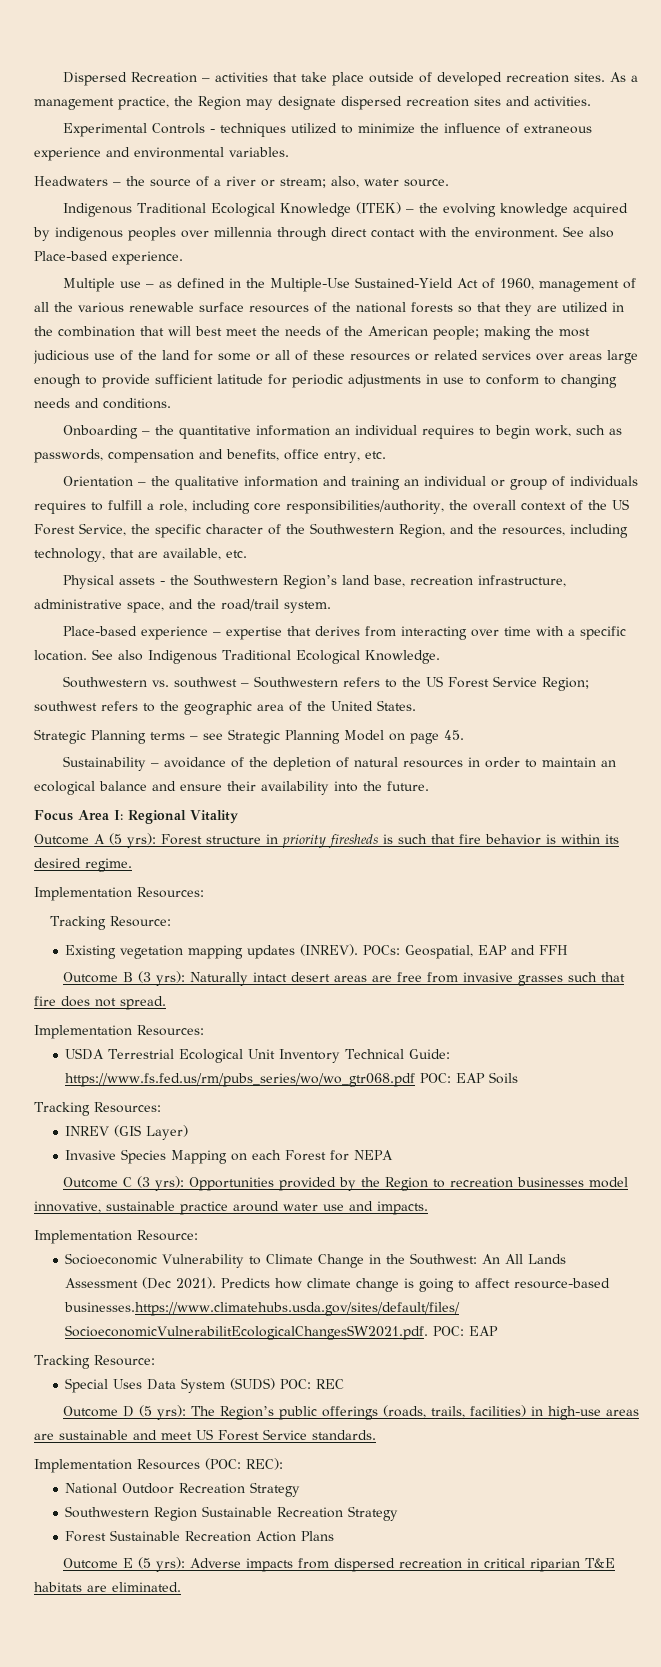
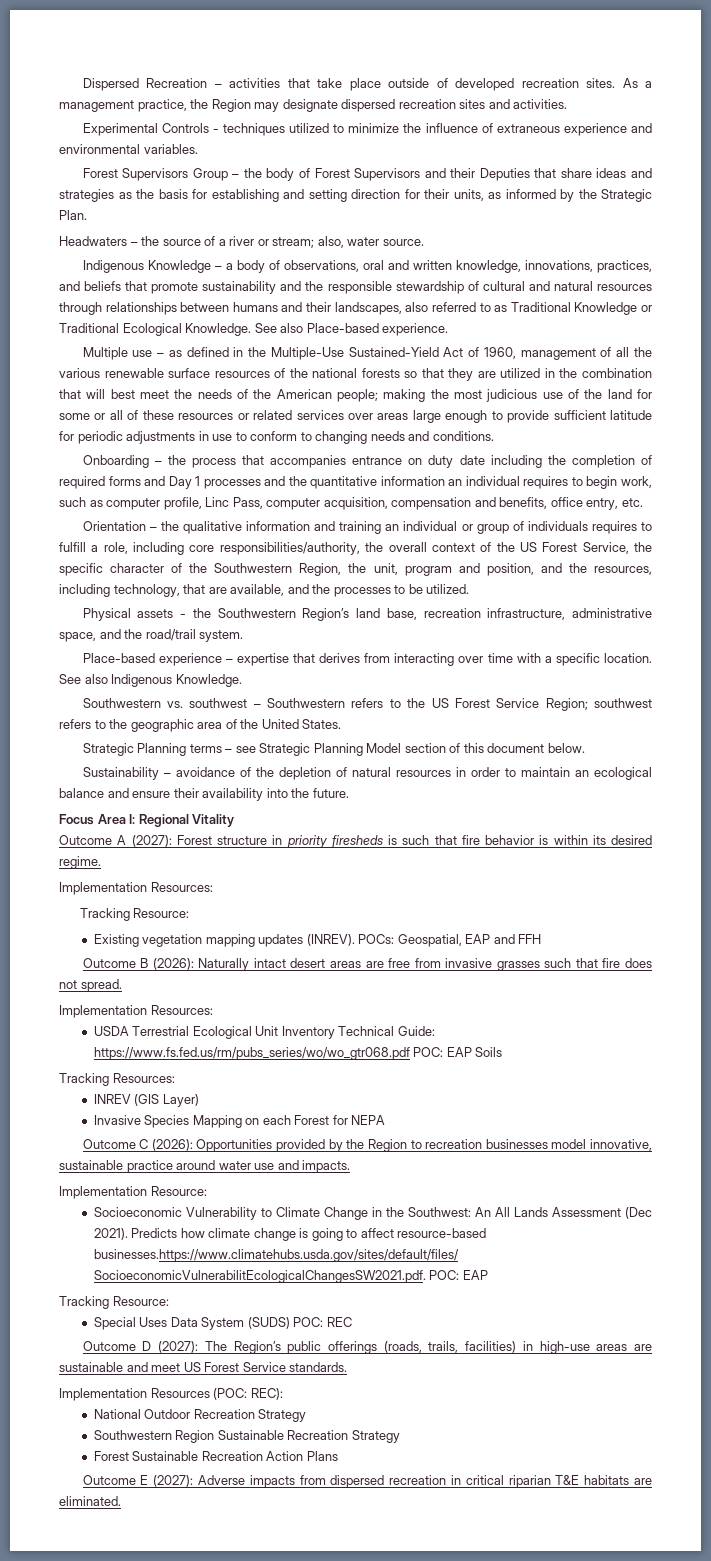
+ Forest Supervisors Group – the body of Forest Supervisors and their Deputies that share ideas and strategies as the basis for establishing and setting direction for their units, as informed by the Strategic Plan.
- Indigenous Traditional Ecological Knowledge (ITEK) – the evolving knowledge acquired by indigenous peoples over millennia through direct contact with the environment.
+ Indigenous Knowledge – a body of observations, oral and written knowledge, innovations, practices, and beliefs that promote sustainability and the responsible stewardship of cultural and natural resources through relationships between humans and their landscapes, also referred to as Traditional Knowledge or Traditional Ecological Knowledge.
- Onboarding – the quantitative information an individual requires to begin work, such as passwords, compensation and benefits, office entry, etc.
+ Onboarding – the process that accompanies entrance on duty date including the completion of required forms and Day 1 processes and the quantitative information an individual requires to begin work, such as computer profile, Linc Pass, computer acquisition, compensation and benefits, office entry, etc.
- Orientation – the qualitative information and training an individual or group of individuals requires to fulfill a role, including core responsibilities/authority, the overall context of the US Forest Service, the specific character of the Southwestern Region, and the resources, including technology, that are available, etc.
+ Orientation – the qualitative information and training an individual or group of individuals requires to fulfill a role, including core responsibilities/authority, the overall context of the US Forest Service, the specific character of the Southwestern Region, the unit, program and position, and the resources, including technology, that are available, and the processes to be utilized.
- See also Indigenous Traditional Ecological Knowledge.
+ See also Indigenous Knowledge.
- Strategic Planning terms – see Strategic Planning Model on page 45.
+ Strategic Planning terms – see Strategic Planning Model section of this document below.
- Outcome A (5 yrs): Forest structure in priority firesheds is such that fire behavior is within its desired regime.
+ Outcome A (2027): Forest structure in priority firesheds is such that fire behavior is within its desired regime.
- Outcome B (3 yrs): Naturally intact desert areas are free from invasive grasses such that fire does not spread.
+ Outcome B (2026): Naturally intact desert areas are free from invasive grasses such that fire does not spread.
- Outcome C (3 yrs): Opportunities provided by the Region to recreation businesses model innovative, sustainable practice around water use and impacts.
+ Outcome C (2026): Opportunities provided by the Region to recreation businesses model innovative, sustainable practice around water use and impacts.
- Outcome D (5 yrs): The Region’s public offerings (roads, trails, facilities) in high-use areas are sustainable and meet US Forest Service standards.
+ Outcome D (2027): The Region’s public offerings (roads, trails, facilities) in high-use areas are sustainable and meet US Forest Service standards.
- Outcome E (5 yrs): Adverse impacts from dispersed recreation in critical riparian T&E habitats are eliminated.
+ Outcome E (2027): Adverse impacts from dispersed recreation in critical riparian T&E habitats are eliminated.

